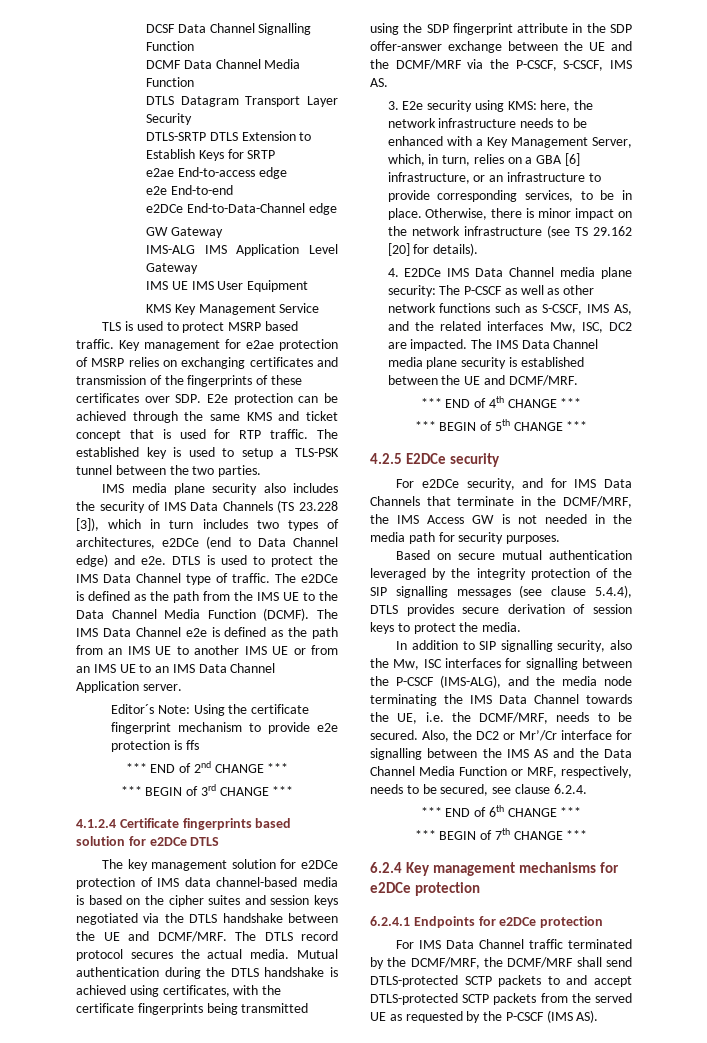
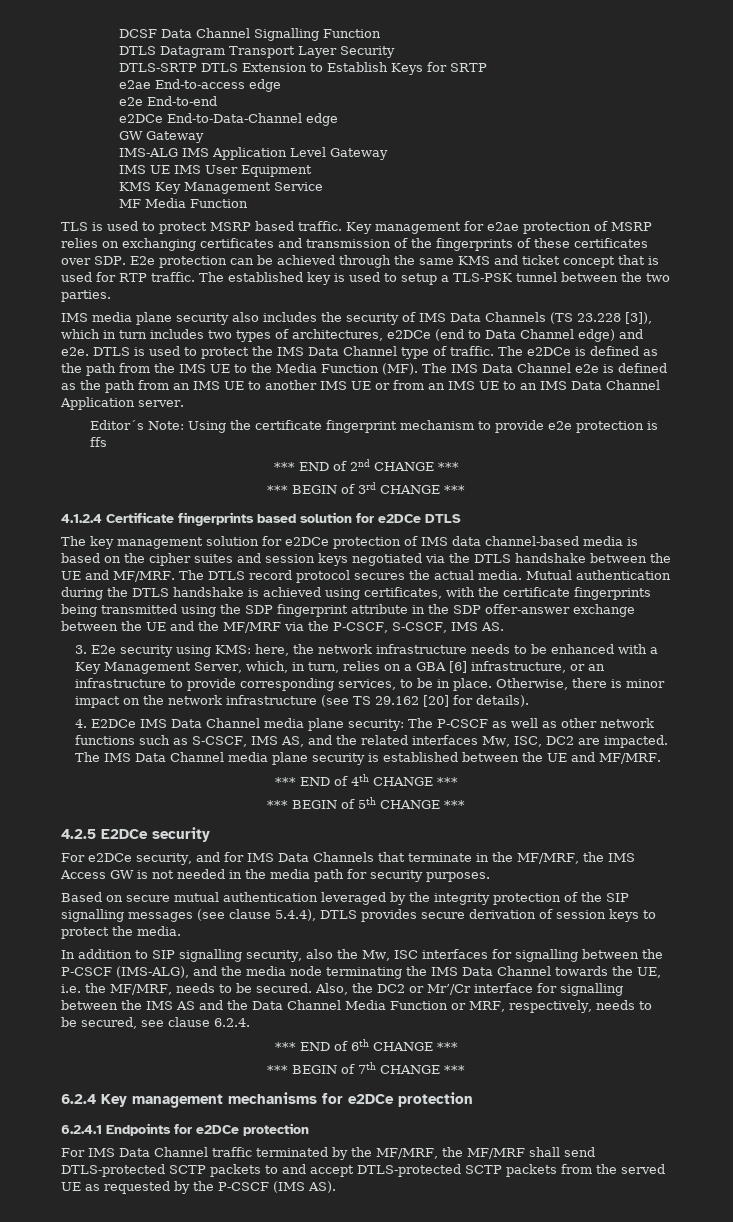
- DCMF Data Channel Media Function
+ MF Media Function
- The e2DCe is defined as the path from the IMS UE to the Data Channel Media Function (DCMF). The IMS Data Channel e2e is defined as the path from an IMS UE to another IMS UE or from an IMS UE to an IMS Data Channel Application server.
+ The e2DCe is defined as the path from the IMS UE to the Media Function (MF). The IMS Data Channel e2e is defined as the path from an IMS UE to another IMS UE or from an IMS UE to an IMS Data Channel Application server.
- The key management solution for e2DCe protection of IMS data channel-based media is based on the cipher suites and session keys negotiated via the DTLS handshake between the UE and DCMF/MRF.
+ The key management solution for e2DCe protection of IMS data channel-based media is based on the cipher suites and session keys negotiated via the DTLS handshake between the UE and MF/MRF.
- Mutual authentication during the DTLS handshake is achieved using certificates, with the certificate fingerprints being transmitted using the SDP fingerprint attribute in the SDP offer-answer exchange between the UE and the DCMF/MRF via the P-CSCF, S-CSCF, IMS AS.
+ Mutual authentication during the DTLS handshake is achieved using certificates, with the certificate fingerprints being transmitted using the SDP fingerprint attribute in the SDP offer-answer exchange between the UE and the MF/MRF via the P-CSCF, S-CSCF, IMS AS.
- The IMS Data Channel media plane security is established between the UE and DCMF/MRF.
+ The IMS Data Channel media plane security is established between the UE and MF/MRF.
- For e2DCe security, and for IMS Data Channels that terminate in the DCMF/MRF, the IMS Access GW is not needed in the media path for security purposes.
+ For e2DCe security, and for IMS Data Channels that terminate in the MF/MRF, the IMS Access GW is not needed in the media path for security purposes.
- In addition to SIP signalling security, also the Mw, ISC interfaces for signalling between the P-CSCF (IMS-ALG), and the media node terminating the IMS Data Channel towards the UE, i.e. the DCMF/MRF, needs to be secured.
+ In addition to SIP signalling security, also the Mw, ISC interfaces for signalling between the P-CSCF (IMS-ALG), and the media node terminating the IMS Data Channel towards the UE, i.e. the MF/MRF, needs to be secured.
- For IMS Data Channel traffic terminated by the DCMF/MRF, the DCMF/MRF shall send DTLS-protected SCTP packets to and accept DTLS-protected SCTP packets from the served UE as requested by the P-CSCF (IMS AS).
+ For IMS Data Channel traffic terminated by the MF/MRF, the MF/MRF shall send DTLS-protected SCTP packets to and accept DTLS-protected SCTP packets from the served UE as requested by the P-CSCF (IMS AS).

